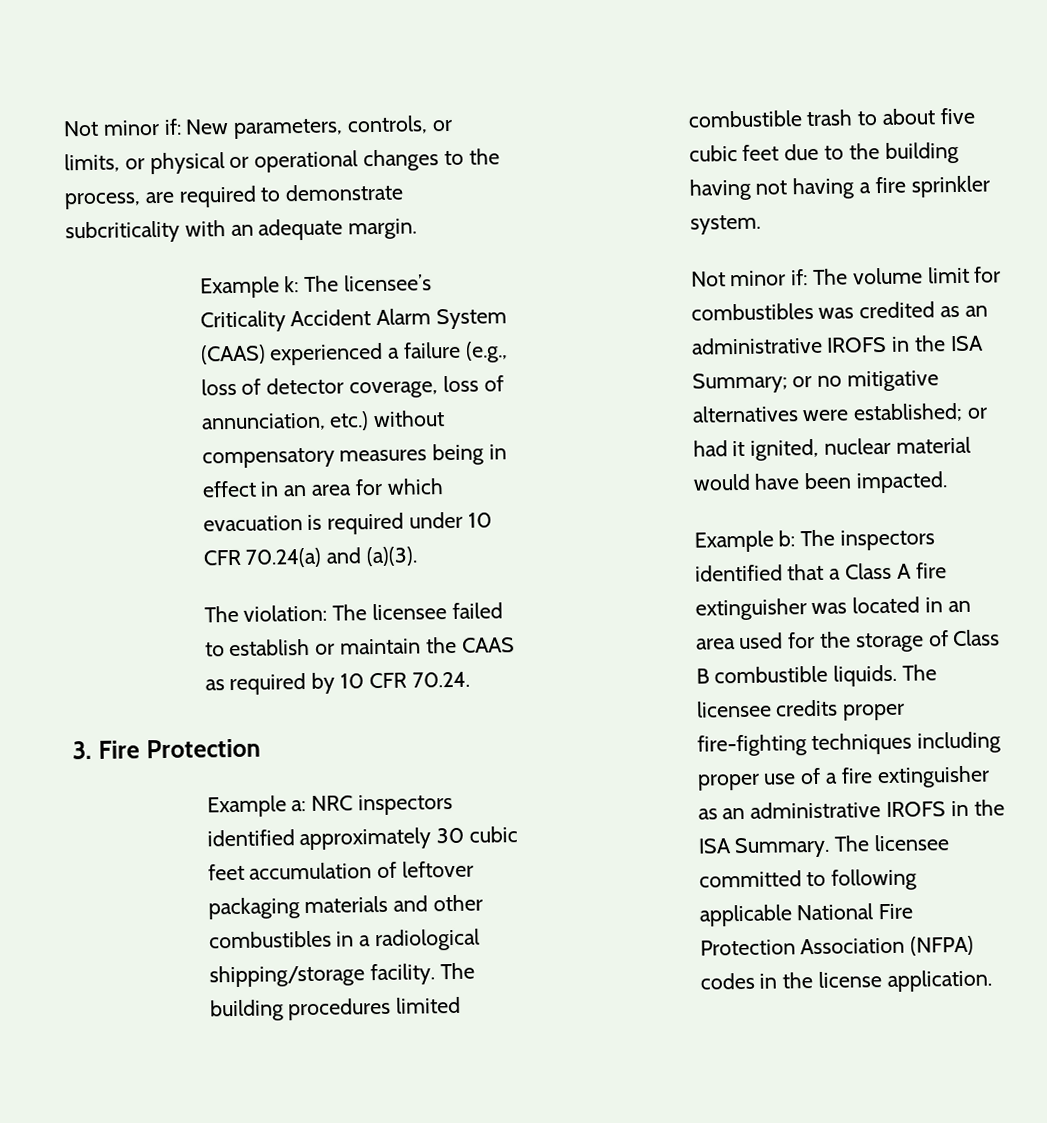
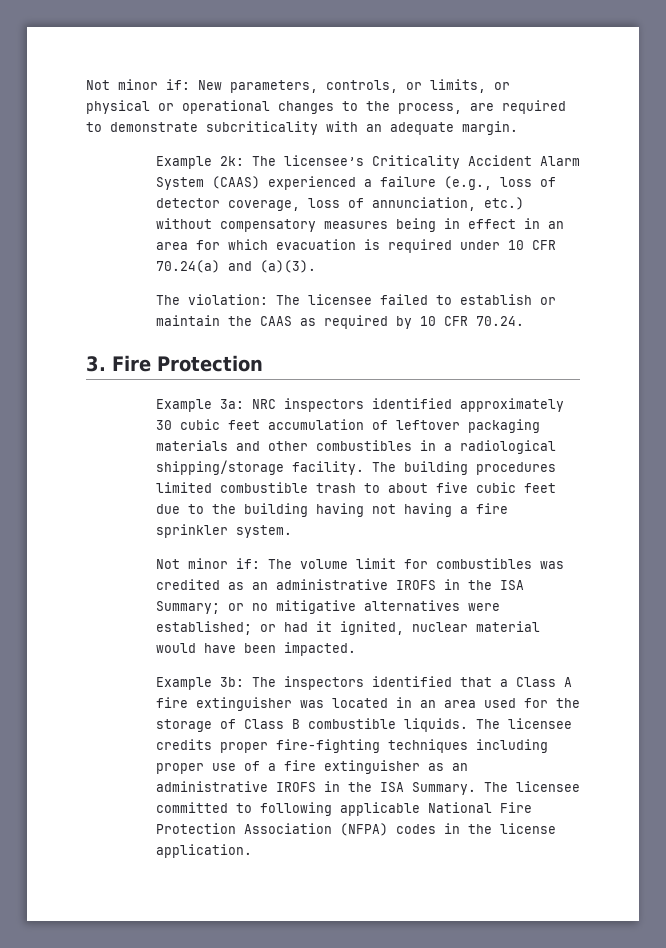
- Example k: The licensee’s Criticality Accident Alarm System (CAAS) experienced a failure (e.g., loss of detector coverage, loss of annunciation, etc.) without compensatory measures being in effect in an area for which evacuation is required under 10 CFR 70.24(a) and (a)(3).
+ Example 2k: The licensee’s Criticality Accident Alarm System (CAAS) experienced a failure (e.g., loss of detector coverage, loss of annunciation, etc.) without compensatory measures being in effect in an area for which evacuation is required under 10 CFR 70.24(a) and (a)(3).
- Example a: NRC inspectors identified approximately 30 cubic feet accumulation of leftover packaging materials and other combustibles in a radiological shipping/storage facility.
+ Example 3a: NRC inspectors identified approximately 30 cubic feet accumulation of leftover packaging materials and other combustibles in a radiological shipping/storage facility.
- Example b: The inspectors identified that a Class A fire extinguisher was located in an area used for the storage of Class B combustible liquids.
+ Example 3b: The inspectors identified that a Class A fire extinguisher was located in an area used for the storage of Class B combustible liquids.

